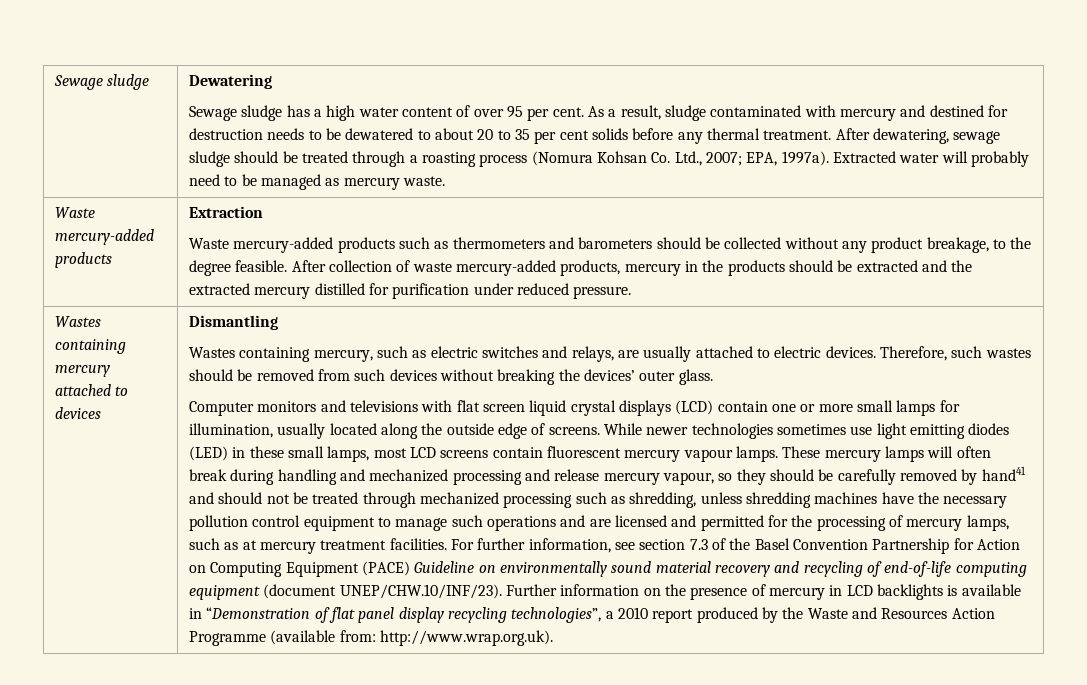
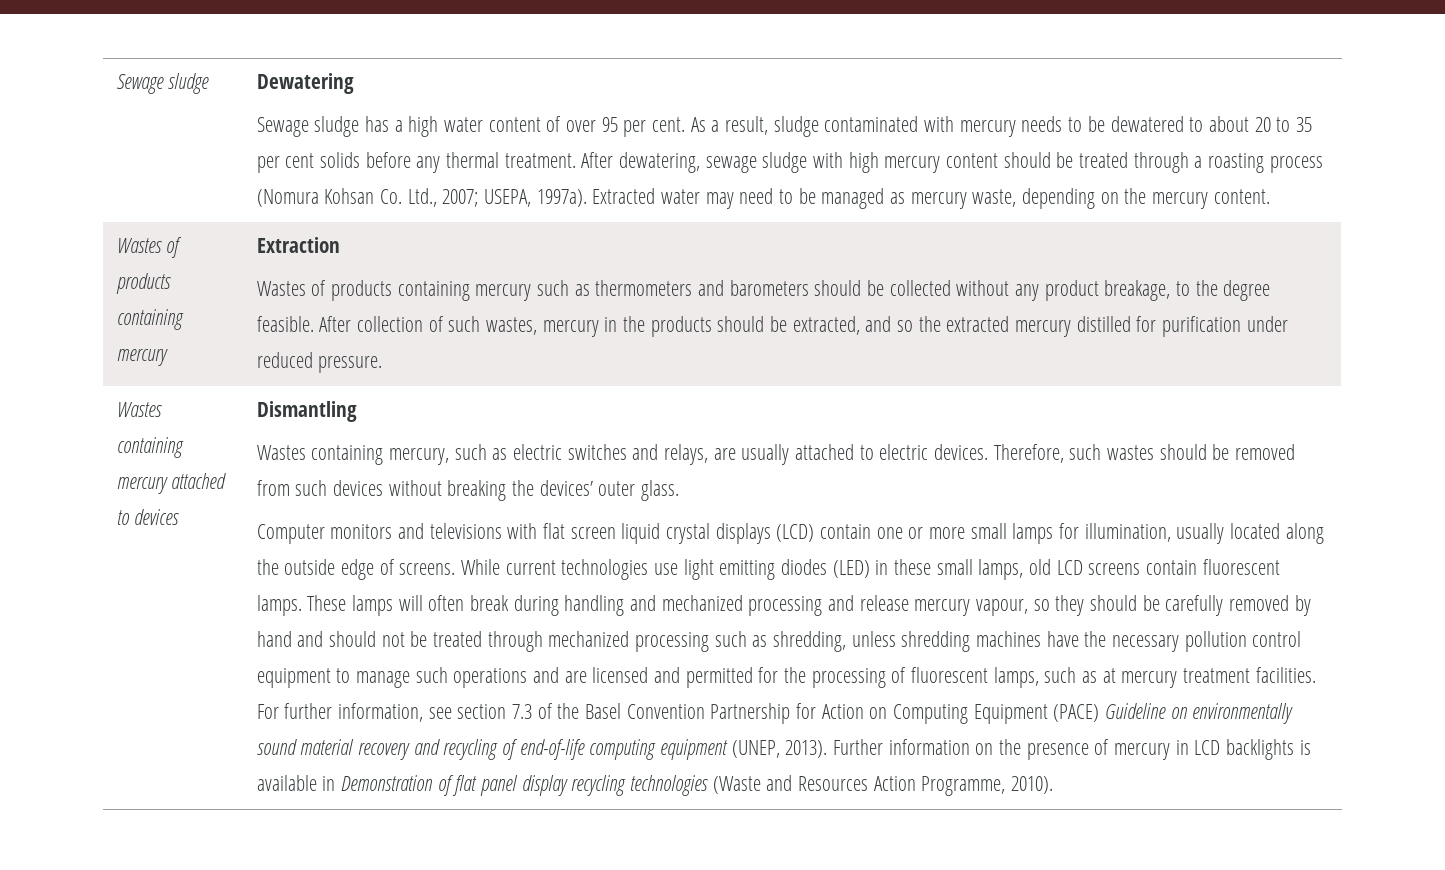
- As a result, sludge contaminated with mercury and destined for destruction needs to be dewatered to about 20 to 35 per cent solids before any thermal treatment.
+ As a result, sludge contaminated with mercury needs to be dewatered to about 20 to 35 per cent solids before any thermal treatment.
- After dewatering, sewage sludge should be treated through a roasting process (Nomura Kohsan Co. Ltd., 2007; EPA, 1997a).
+ After dewatering, sewage sludge with high mercury content should be treated through a roasting process (Nomura Kohsan Co. Ltd., 2007; USEPA, 1997a).
- Extracted water will probably need to be managed as mercury waste.
- Waste mercury-added products
+ Extracted water may need to be managed as mercury waste, depending on the mercury content.
+ Wastes of products containing mercury
- Waste mercury-added products such as thermometers and barometers should be collected without any product breakage, to the degree feasible.
+ Wastes of products containing mercury such as thermometers and barometers should be collected without any product breakage, to the degree feasible.
- After collection of waste mercury-added products, mercury in the products should be extracted and the extracted mercury distilled for purification under reduced pressure.
+ After collection of such wastes, mercury in the products should be extracted, and so the extracted mercury distilled for purification under reduced pressure.
- While newer technologies sometimes use light emitting diodes (LED) in these small lamps, most LCD screens contain fluorescent mercury vapour lamps.
+ While current technologies use light emitting diodes (LED) in these small lamps, old LCD screens contain fluorescent lamps.
- These mercury lamps will often break during handling and mechanized processing and release mercury vapour, so they should be carefully removed by hand41 and should not be treated through mechanized processing such as shredding, unless shredding machines have the necessary pollution control equipment to manage such operations and are licensed and permitted for the processing of mercury lamps, such as at mercury treatment facilities.
+ These lamps will often break during handling and mechanized processing and release mercury vapour, so they should be carefully removed by hand and should not be treated through mechanized processing such as shredding, unless shredding machines have the necessary pollution control equipment to manage such operations and are licensed and permitted for the processing of fluorescent lamps, such as at mercury treatment facilities.
- For further information, see section 7.3 of the Basel Convention Partnership for Action on Computing Equipment (PACE) Guideline on environmentally sound material recovery and recycling of end-of-life computing equipment (document UNEP/CHW.10/INF/23). Further information on the presence of mercury in LCD backlights is available in “Demonstration of flat panel display recycling technologies”, a 2010 report produced by the Waste and Resources Action Programme (available from: http://www.wrap.org.uk).
+ For further information, see section 7.3 of the Basel Convention Partnership for Action on Computing Equipment (PACE) Guideline on environmentally sound material recovery and recycling of end-of-life computing equipment (UNEP, 2013). Further information on the presence of mercury in LCD backlights is available in Demonstration of flat panel display recycling technologies (Waste and Resources Action Programme, 2010).

